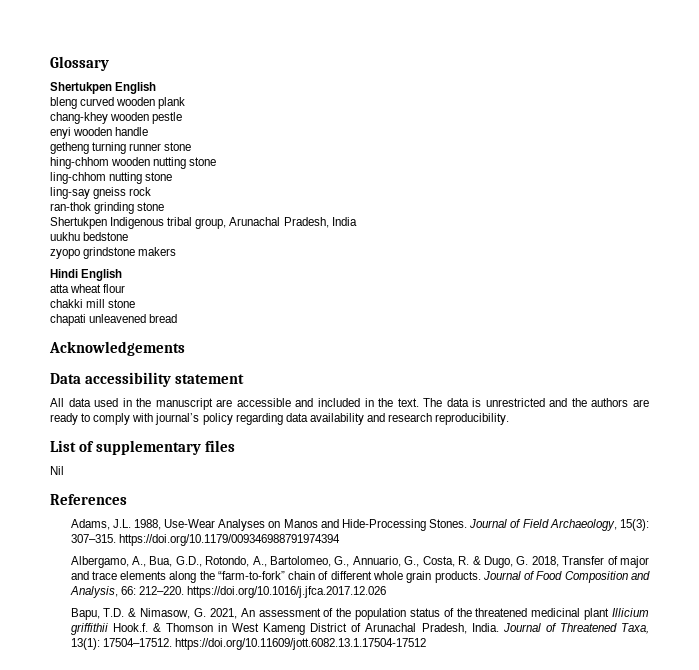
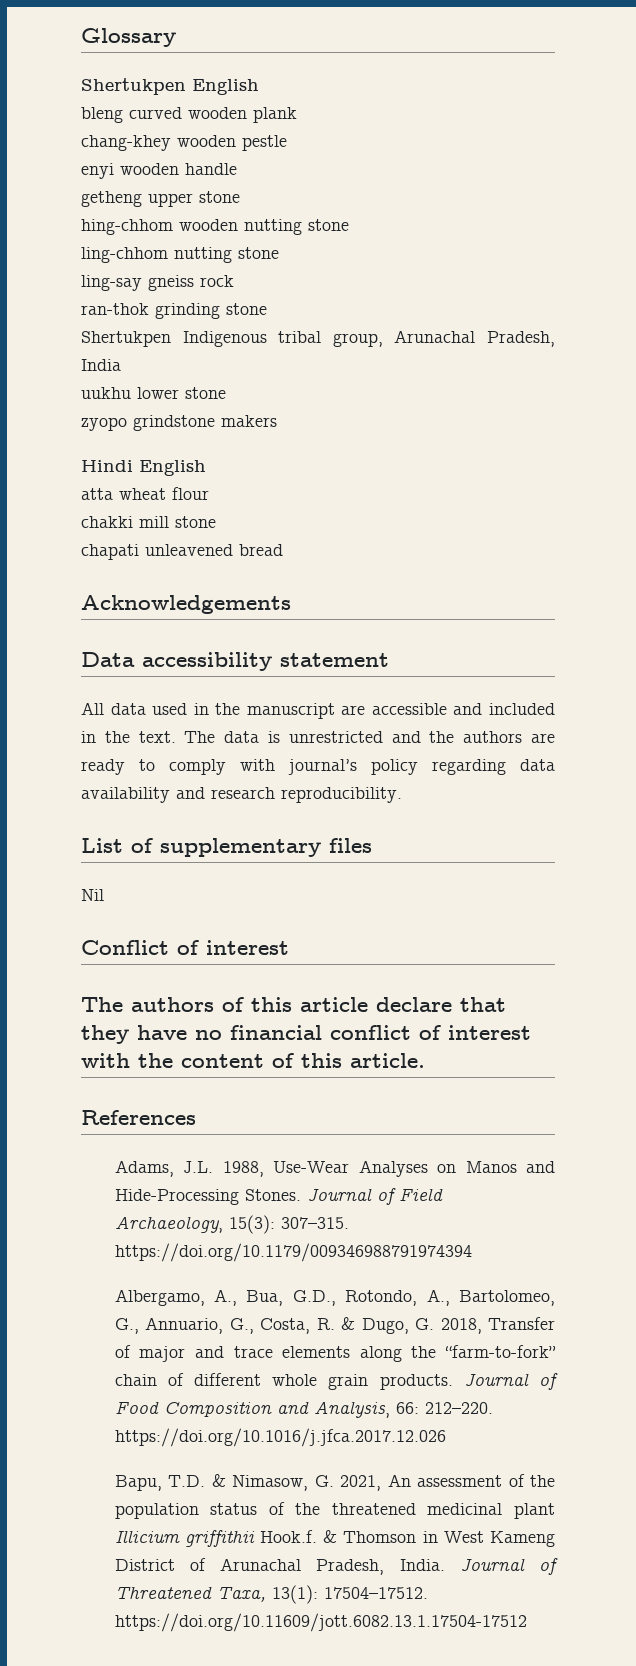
- getheng turning runner stone
+ getheng upper stone
- uukhu bedstone
+ uukhu lower stone
+ Conflict of interest
+ The authors of this article declare that they have no financial conflict of interest with the content of this article.

